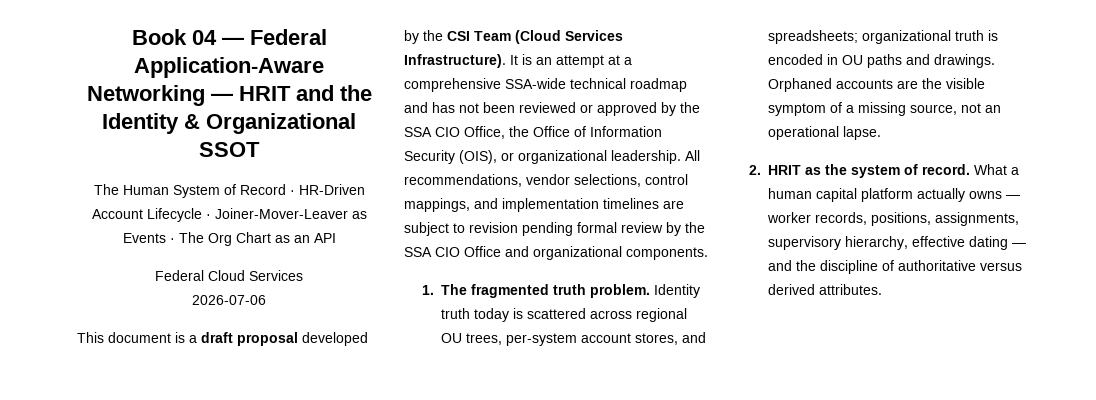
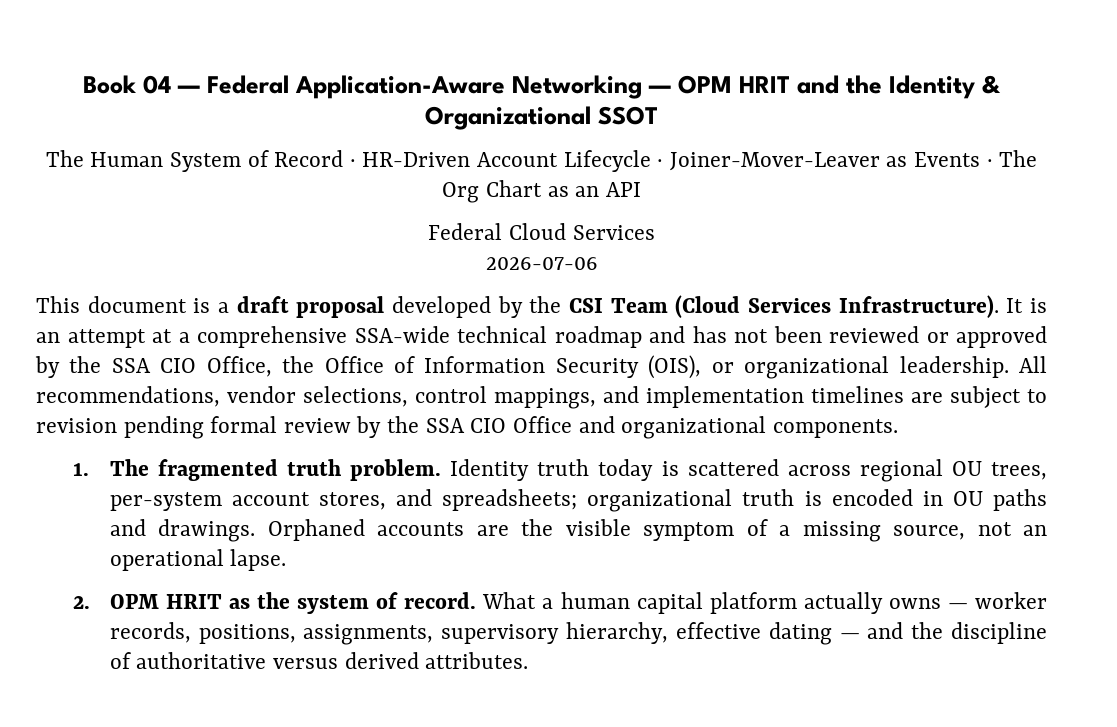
- Book 04 — Federal Application-Aware Networking — HRIT and the Identity & Organizational SSOT
+ Book 04 — Federal Application-Aware Networking — OPM HRIT and the Identity & Organizational SSOT
- 2. HRIT as the system of record.
+ 2. OPM HRIT as the system of record.

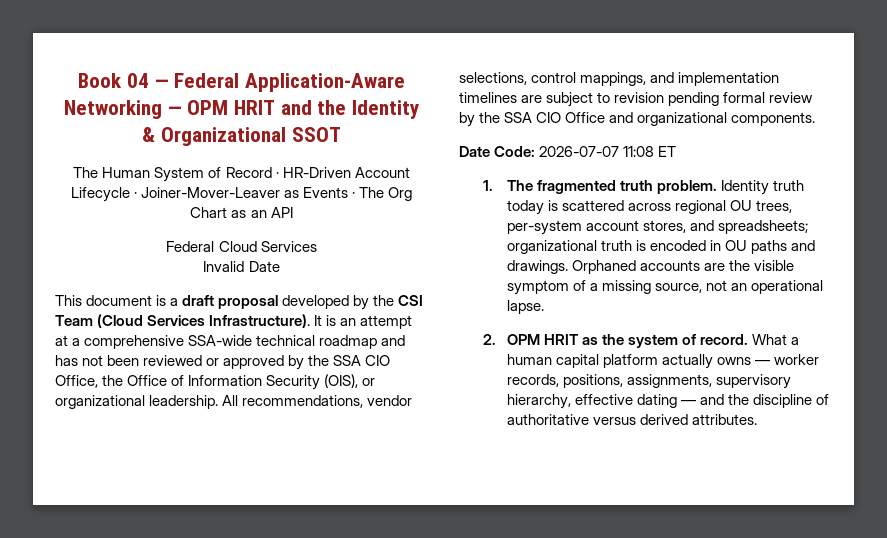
- 2026-07-06
+ Invalid Date
+ Date Code: 2026-07-07 11:08 ET

